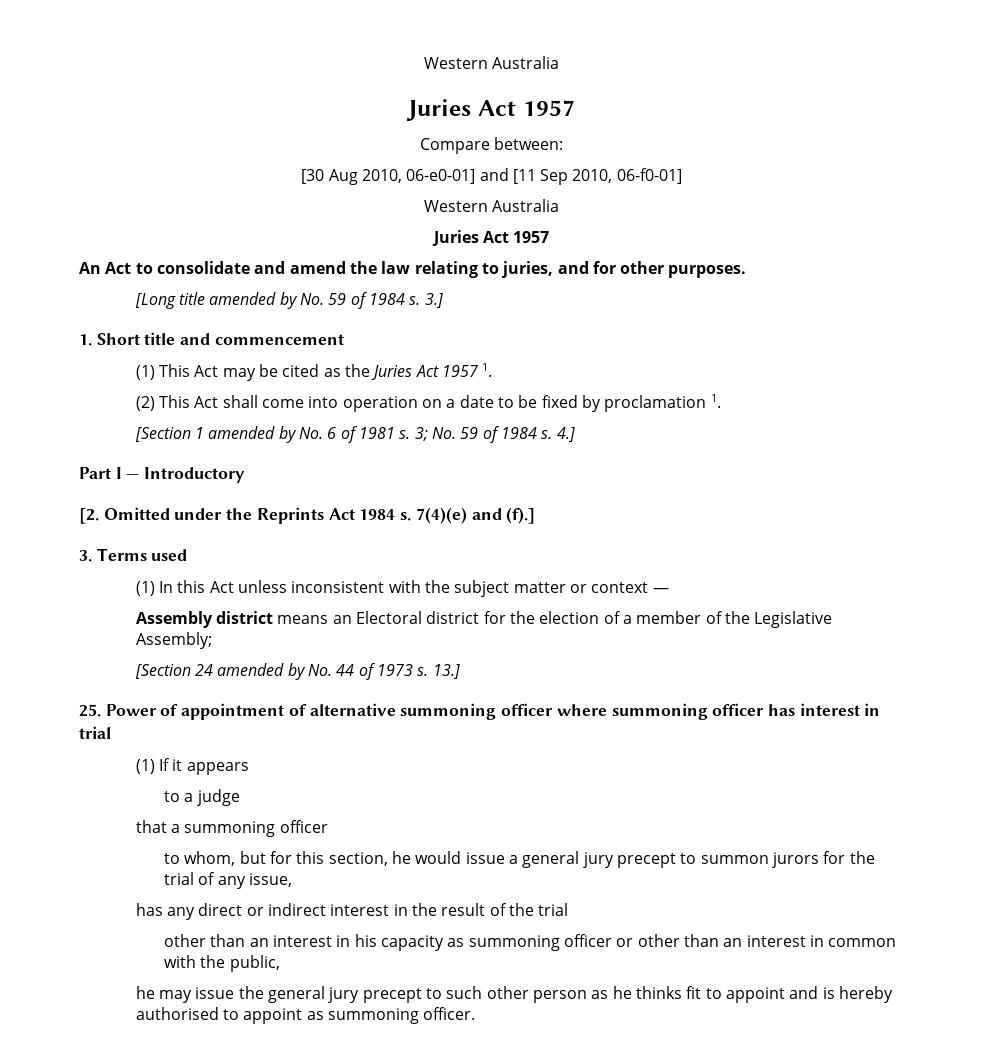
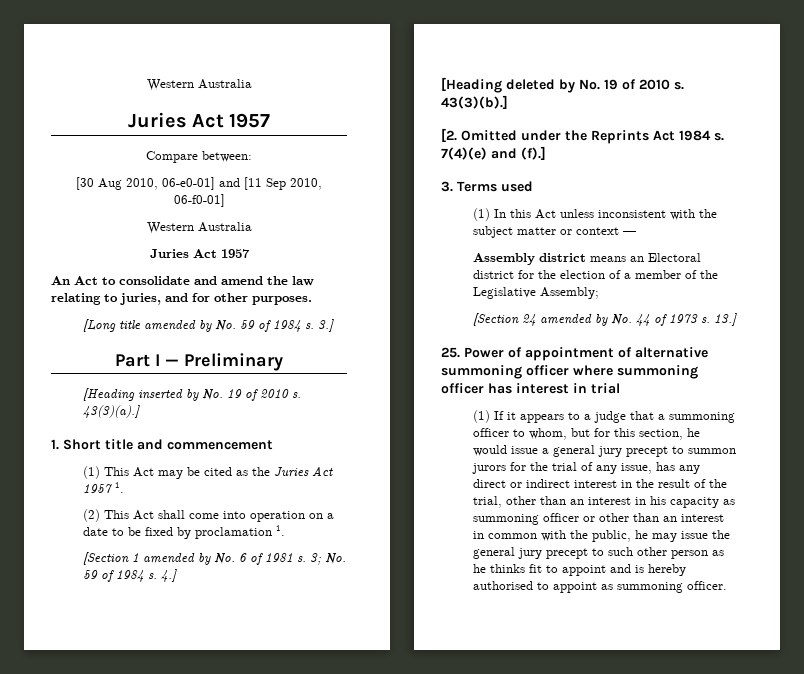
+ Part I — Preliminary
+ [Heading inserted by No. 19 of 2010 s. 43(3)(a).]
- Part I — Introductory
+ [Heading deleted by No. 19 of 2010 s. 43(3)(b).]
- (1) If it appears
- to a judge
- that a summoning officer
- to whom, but for this section, he would issue a general jury precept to summon jurors for the trial of any issue,
- has any direct or indirect interest in the result of the trial
- other than an interest in his capacity as summoning officer or other than an interest in common with the public,
- he may issue the general jury precept to such other person as he thinks fit to appoint and is hereby authorised to appoint as summoning officer.
+ (1) If it appears to a judge that a summoning officer to whom, but for this section, he would issue a general jury precept to summon jurors for the trial of any issue, has any direct or indirect interest in the result of the trial, other than an interest in his capacity as summoning officer or other than an interest in common with the public, he may issue the general jury precept to such other person as he thinks fit to appoint and is hereby authorised to appoint as summoning officer.

